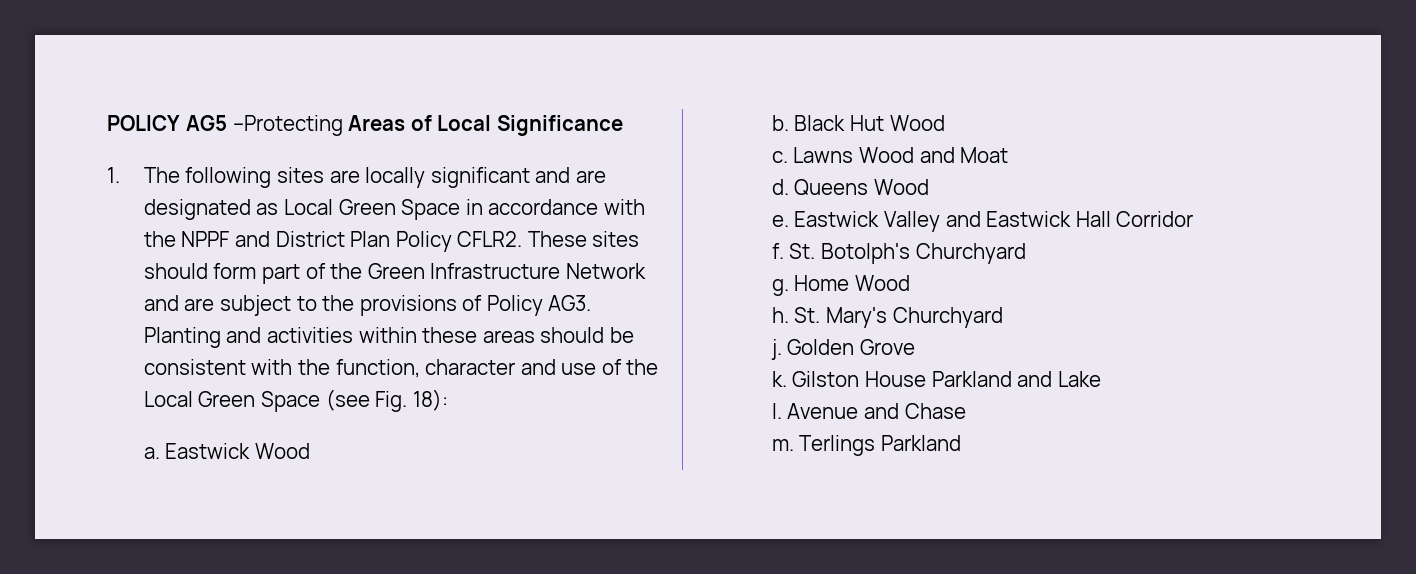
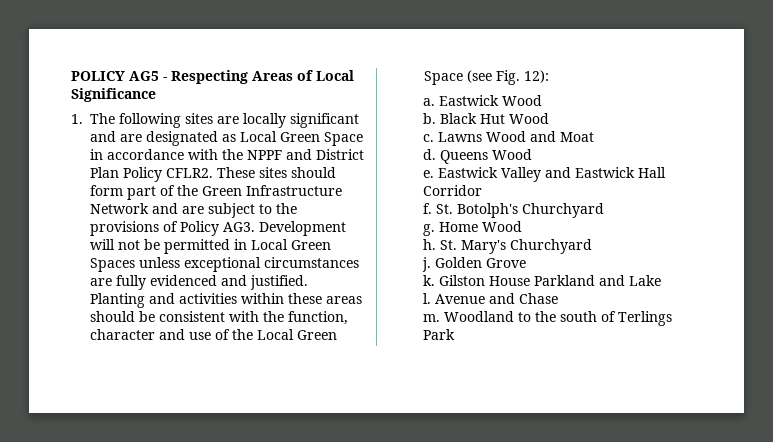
- POLICY AG5 –Protecting Areas of Local Significance
+ POLICY AG5 - Respecting Areas of Local Significance
- These sites should form part of the Green Infrastructure Network and are subject to the provisions of Policy AG3. Planting and activities within these areas should be consistent with the function, character and use of the Local Green Space (see Fig. 18):
+ These sites should form part of the Green Infrastructure Network and are subject to the provisions of Policy AG3. Development will not be permitted in Local Green Spaces unless exceptional circumstances are fully evidenced and justified. Planting and activities within these areas should be consistent with the function, character and use of the Local Green Space (see Fig. 12):
- Terlings Parkland
+ Woodland to the south of Terlings Park

